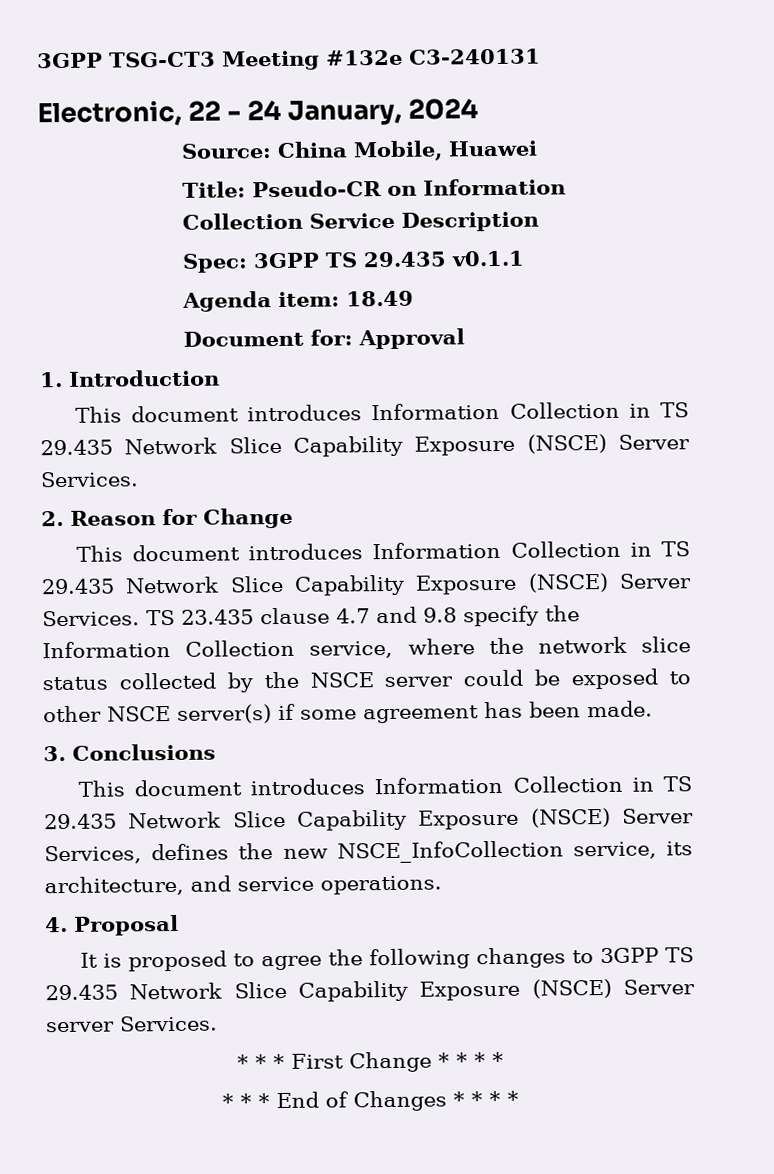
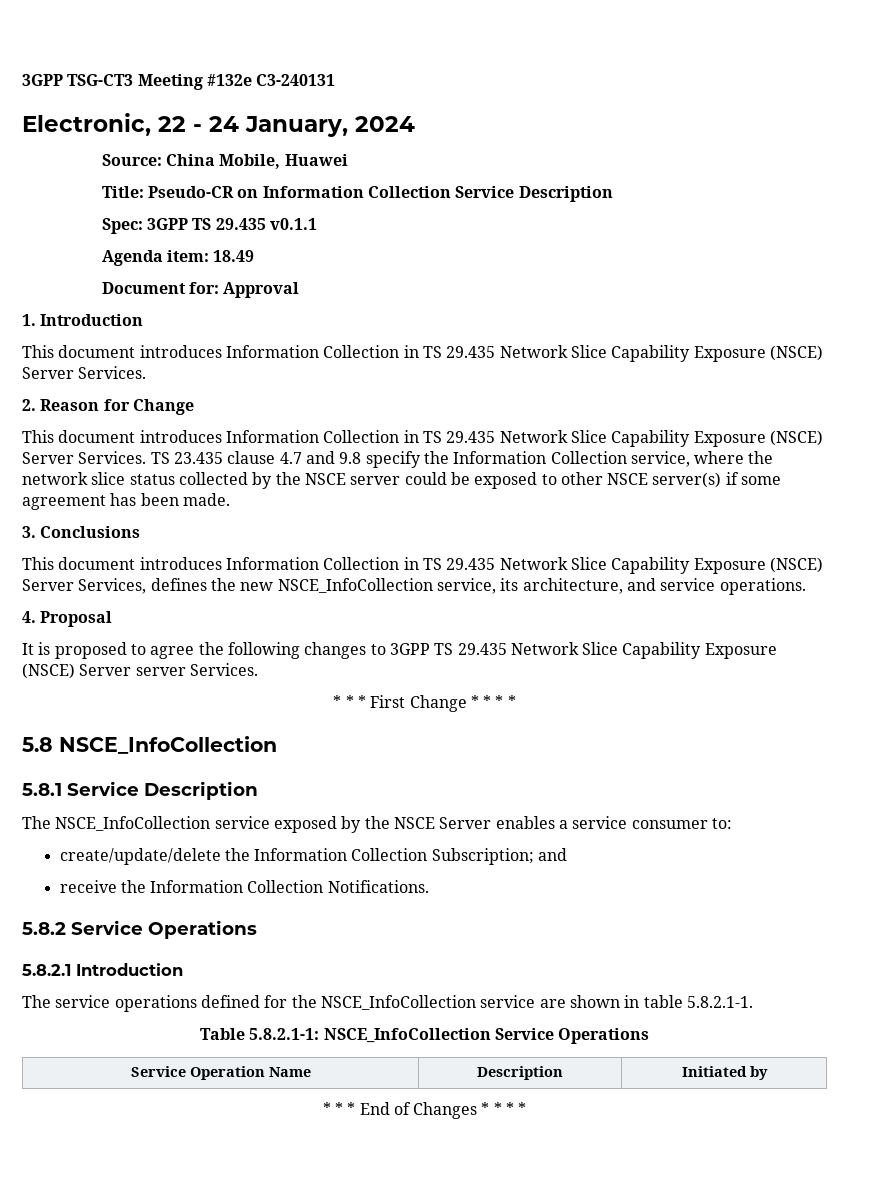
+ 5.8 NSCE_InfoCollection
+ 5.8.1 Service Description
+ The NSCE_InfoCollection service exposed by the NSCE Server enables a service consumer to:
+ create/update/delete the Information Collection Subscription; and
+ receive the Information Collection Notifications.
+ 5.8.2 Service Operations
+ 5.8.2.1 Introduction
+ The service operations defined for the NSCE_InfoCollection service are shown in table 5.8.2.1-1.
+ Table 5.8.2.1-1: NSCE_InfoCollection Service Operations
+ Service Operation Name | Description | Initiated by

